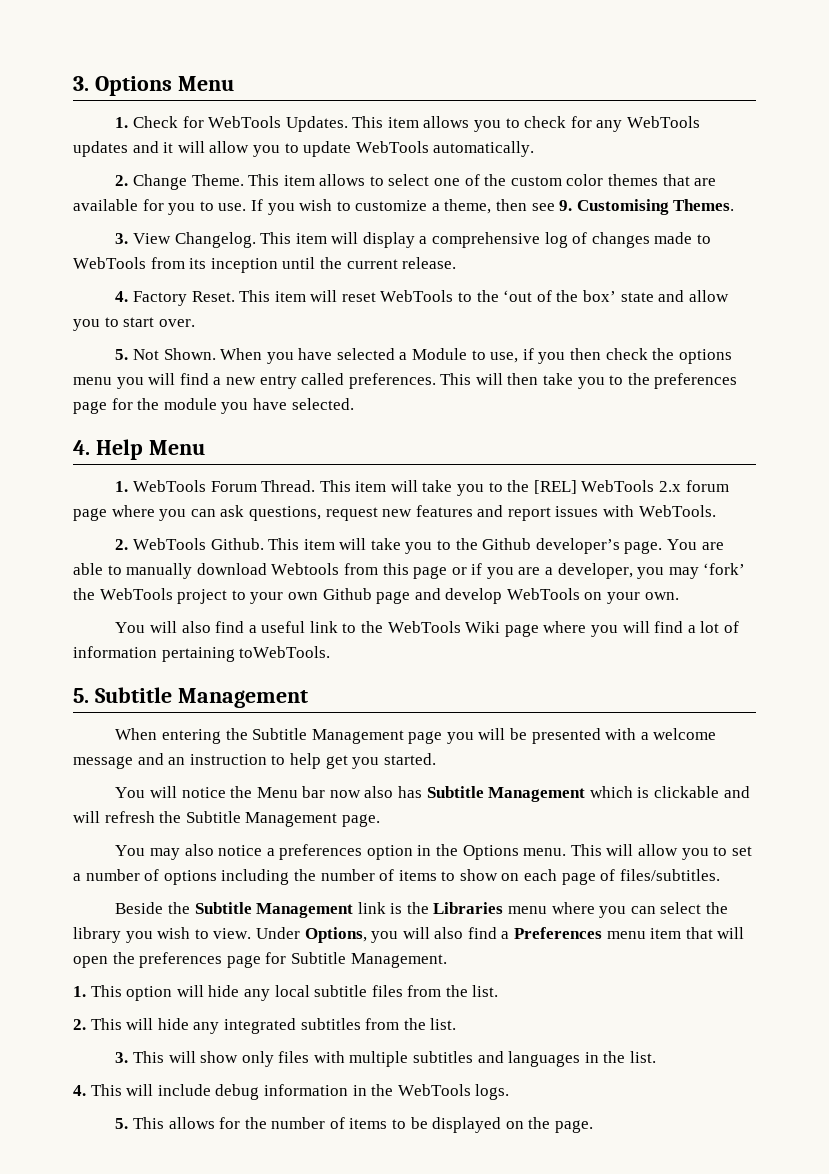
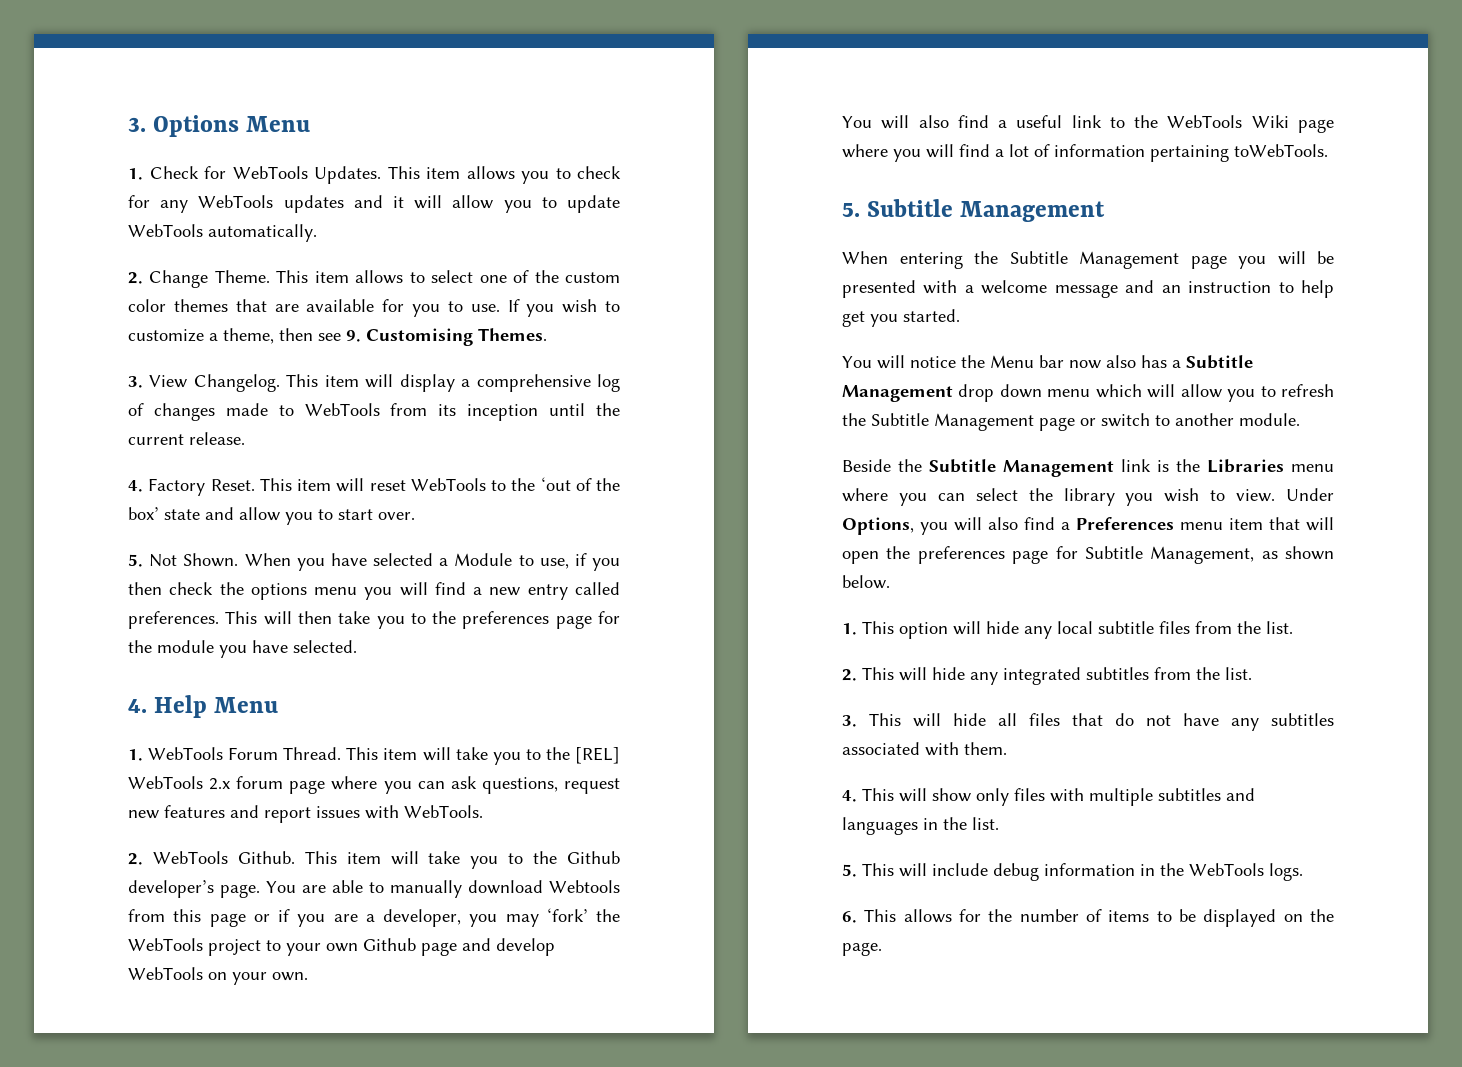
- You will notice the Menu bar now also has Subtitle Management which is clickable and will refresh the Subtitle Management page.
- You may also notice a preferences option in the Options menu. This will allow you to set a number of options including the number of items to show on each page of files/subtitles.
+ You will notice the Menu bar now also has a Subtitle Management drop down menu which will allow you to refresh the Subtitle Management page or switch to another module.
- Under Options, you will also find a Preferences menu item that will open the preferences page for Subtitle Management.
+ Under Options, you will also find a Preferences menu item that will open the preferences page for Subtitle Management, as shown below.
- 3. This will show only files with multiple subtitles and languages in the list.
+ 3. This will hide all files that do not have any subtitles associated with them.
+ 4. This will show only files with multiple subtitles and languages in the list.
- 4. This will include debug information in the WebTools logs.
+ 5. This will include debug information in the WebTools logs.
- 5. This allows for the number of items to be displayed on the page.
+ 6. This allows for the number of items to be displayed on the page.

